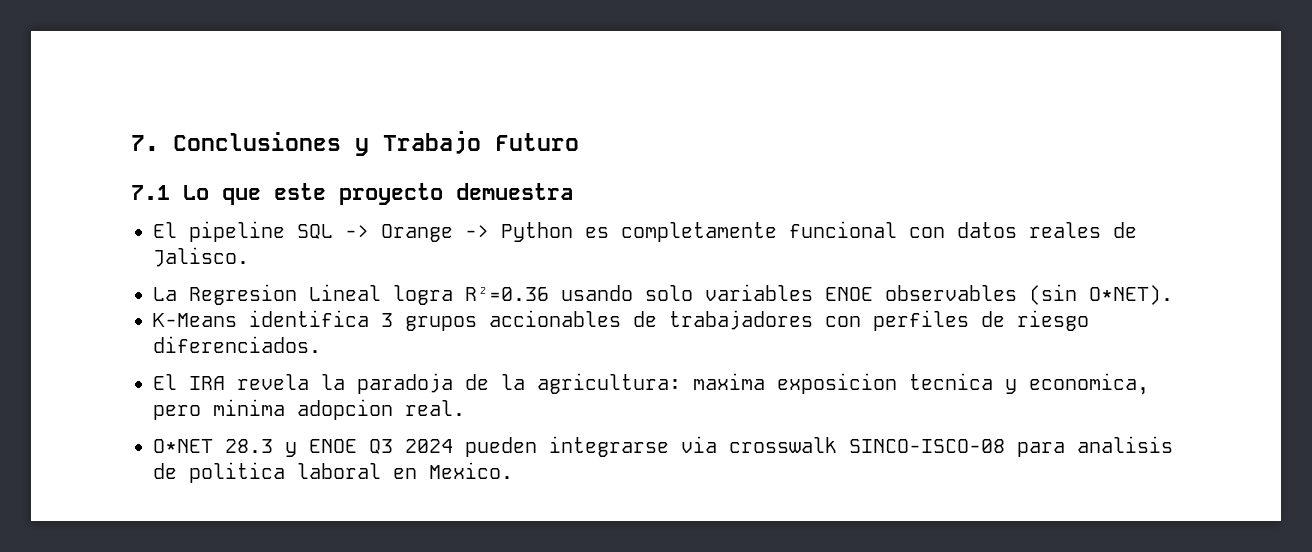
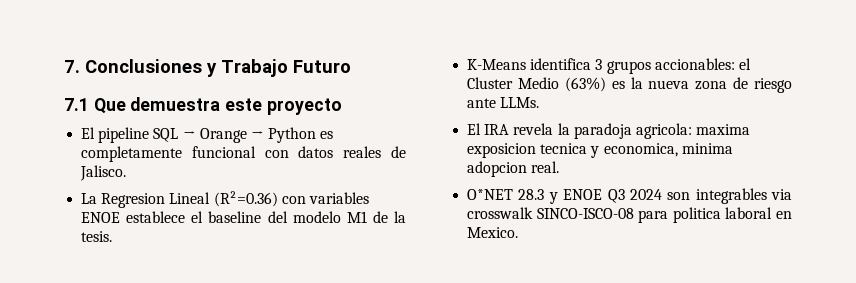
- 7.1 Lo que este proyecto demuestra
+ 7.1 Que demuestra este proyecto
- El pipeline SQL -> Orange -> Python es completamente funcional con datos reales de Jalisco.
+ El pipeline SQL → Orange → Python es completamente funcional con datos reales de Jalisco.
- La Regresion Lineal logra R²=0.36 usando solo variables ENOE observables (sin O*NET).
- K-Means identifica 3 grupos accionables de trabajadores con perfiles de riesgo diferenciados.
+ La Regresion Lineal (R²=0.36) con variables ENOE establece el baseline del modelo M1 de la tesis.
+ K-Means identifica 3 grupos accionables: el Cluster Medio (63%) es la nueva zona de riesgo ante LLMs.
- El IRA revela la paradoja de la agricultura: maxima exposicion tecnica y economica, pero minima adopcion real.
+ El IRA revela la paradoja agricola: maxima exposicion tecnica y economica, minima adopcion real.
- O*NET 28.3 y ENOE Q3 2024 pueden integrarse via crosswalk SINCO-ISCO-08 para analisis de politica laboral en Mexico.
+ O*NET 28.3 y ENOE Q3 2024 son integrables via crosswalk SINCO-ISCO-08 para politica laboral en Mexico.

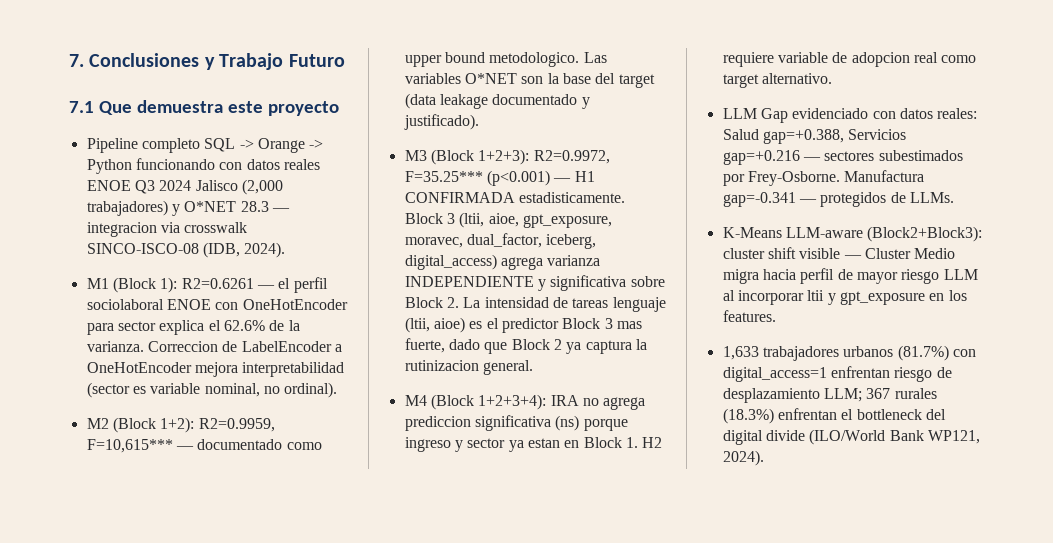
- El pipeline SQL → Orange → Python es completamente funcional con datos reales de Jalisco.
- La Regresion Lineal (R²=0.36) con variables ENOE establece el baseline del modelo M1 de la tesis.
- K-Means identifica 3 grupos accionables: el Cluster Medio (63%) es la nueva zona de riesgo ante LLMs.
- El IRA revela la paradoja agricola: maxima exposicion tecnica y economica, minima adopcion real.
- O*NET 28.3 y ENOE Q3 2024 son integrables via crosswalk SINCO-ISCO-08 para politica laboral en Mexico.
+ Pipeline completo SQL -> Orange -> Python funcionando con datos reales ENOE Q3 2024 Jalisco (2,000 trabajadores) y O*NET 28.3 — integracion via crosswalk SINCO-ISCO-08 (IDB, 2024).
+ M1 (Block 1): R2=0.6261 — el perfil sociolaboral ENOE con OneHotEncoder para sector explica el 62.6% de la varianza. Correccion de LabelEncoder a OneHotEncoder mejora interpretabilidad (sector es variable nominal, no ordinal).
+ M2 (Block 1+2): R2=0.9959, F=10,615*** — documentado como upper bound metodologico. Las variables O*NET son la base del target (data leakage documentado y justificado).
+ M3 (Block 1+2+3): R2=0.9972, F=35.25*** (p<0.001) — H1 CONFIRMADA estadisticamente. Block 3 (ltii, aioe, gpt_exposure, moravec, dual_factor, iceberg, digital_access) agrega varianza INDEPENDIENTE y significativa sobre Block 2. La intensidad de tareas lenguaje (ltii, aioe) es el predictor Block 3 mas fuerte, dado que Block 2 ya captura la rutinizacion general.
+ M4 (Block 1+2+3+4): IRA no agrega prediccion significativa (ns) porque ingreso y sector ya estan en Block 1. H2 requiere variable de adopcion real como target alternativo.
+ LLM Gap evidenciado con datos reales: Salud gap=+0.388, Servicios gap=+0.216 — sectores subestimados por Frey-Osborne. Manufactura gap=-0.341 — protegidos de LLMs.
+ K-Means LLM-aware (Block2+Block3): cluster shift visible — Cluster Medio migra hacia perfil de mayor riesgo LLM al incorporar ltii y gpt_exposure en los features.
+ 1,633 trabajadores urbanos (81.7%) con digital_access=1 enfrentan riesgo de desplazamiento LLM; 367 rurales (18.3%) enfrentan el bottleneck del digital divide (ILO/World Bank WP121, 2024).

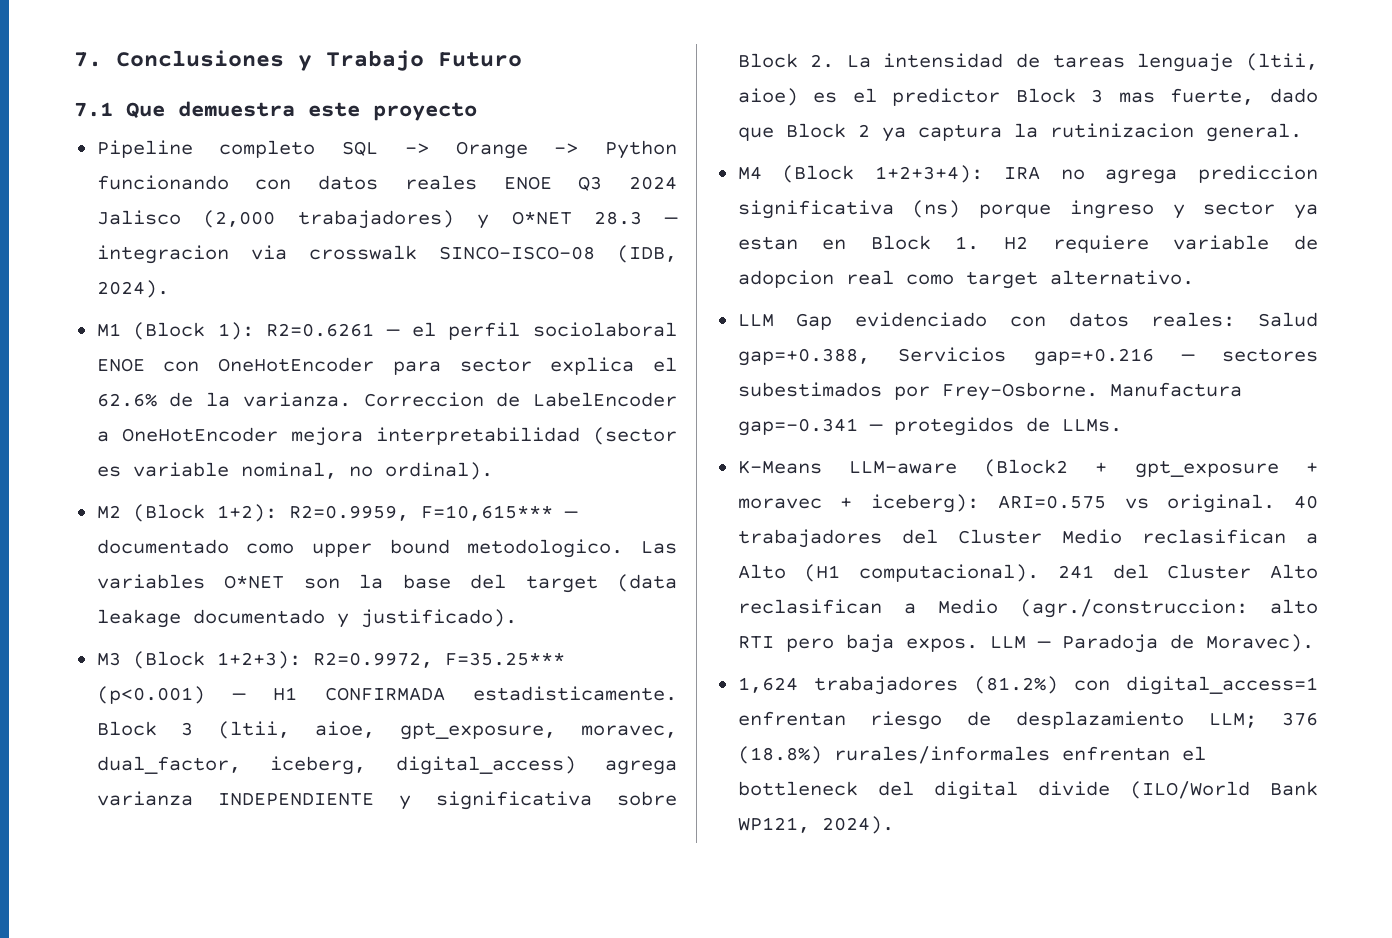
- K-Means LLM-aware (Block2+Block3): cluster shift visible — Cluster Medio migra hacia perfil de mayor riesgo LLM al incorporar ltii y gpt_exposure en los features.
- 1,633 trabajadores urbanos (81.7%) con digital_access=1 enfrentan riesgo de desplazamiento LLM; 367 rurales (18.3%) enfrentan el bottleneck del digital divide (ILO/World Bank WP121, 2024).
+ K-Means LLM-aware (Block2 + gpt_exposure + moravec + iceberg): ARI=0.575 vs original. 40 trabajadores del Cluster Medio reclasifican a Alto (H1 computacional). 241 del Cluster Alto reclasifican a Medio (agr./construccion: alto RTI pero baja expos. LLM — Paradoja de Moravec).
+ 1,624 trabajadores (81.2%) con digital_access=1 enfrentan riesgo de desplazamiento LLM; 376 (18.8%) rurales/informales enfrentan el bottleneck del digital divide (ILO/World Bank WP121, 2024).

